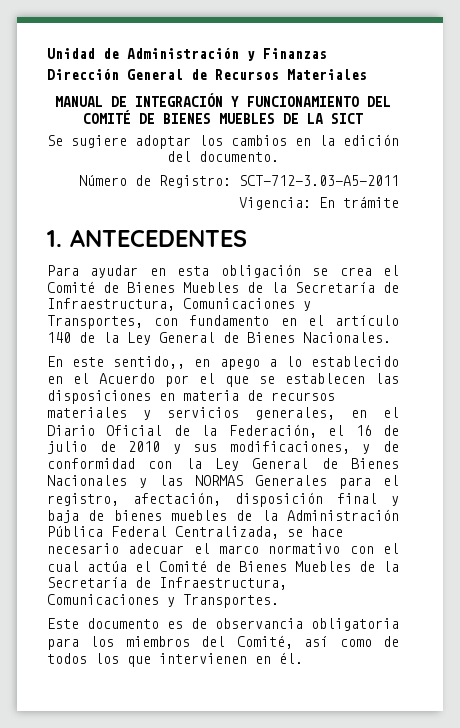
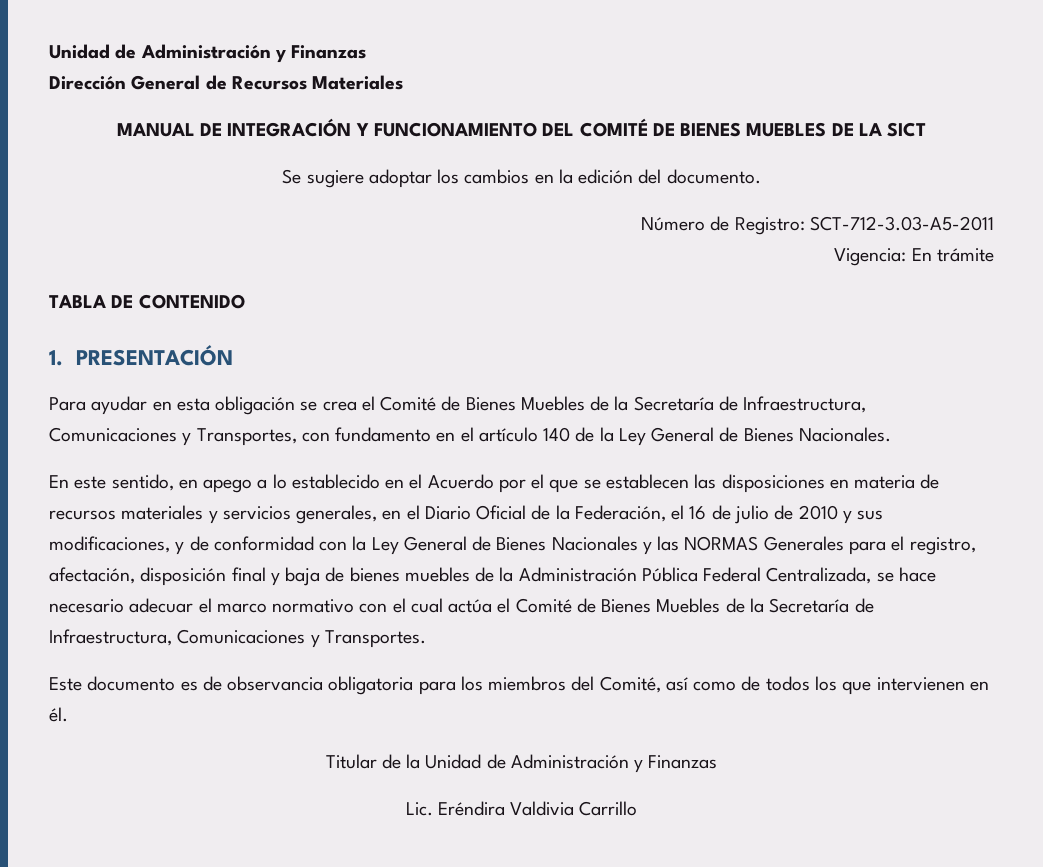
+ TABLA DE CONTENIDO
- 1. ANTECEDENTES
+ 1. PRESENTACIÓN
- En este sentido,, en apego a lo establecido en el Acuerdo por el que se establecen las disposiciones en materia de recursos materiales y servicios generales, en el Diario Oficial de la Federación, el 16 de julio de 2010 y sus modificaciones, y de conformidad con la Ley General de Bienes Nacionales y las NORMAS Generales para el registro, afectación, disposición final y baja de bienes muebles de la Administración Pública Federal Centralizada, se hace necesario adecuar el marco normativo con el cual actúa el Comité de Bienes Muebles de la Secretaría de Infraestructura, Comunicaciones y Transportes.
+ En este sentido, en apego a lo establecido en el Acuerdo por el que se establecen las disposiciones en materia de recursos materiales y servicios generales, en el Diario Oficial de la Federación, el 16 de julio de 2010 y sus modificaciones, y de conformidad con la Ley General de Bienes Nacionales y las NORMAS Generales para el registro, afectación, disposición final y baja de bienes muebles de la Administración Pública Federal Centralizada, se hace necesario adecuar el marco normativo con el cual actúa el Comité de Bienes Muebles de la Secretaría de Infraestructura, Comunicaciones y Transportes.
+ Titular de la Unidad de Administración y Finanzas
+ Lic. Eréndira Valdivia Carrillo

